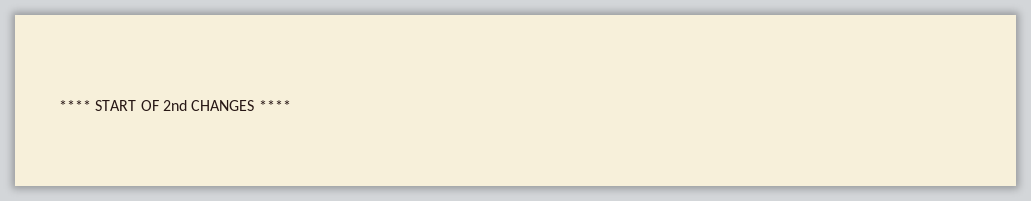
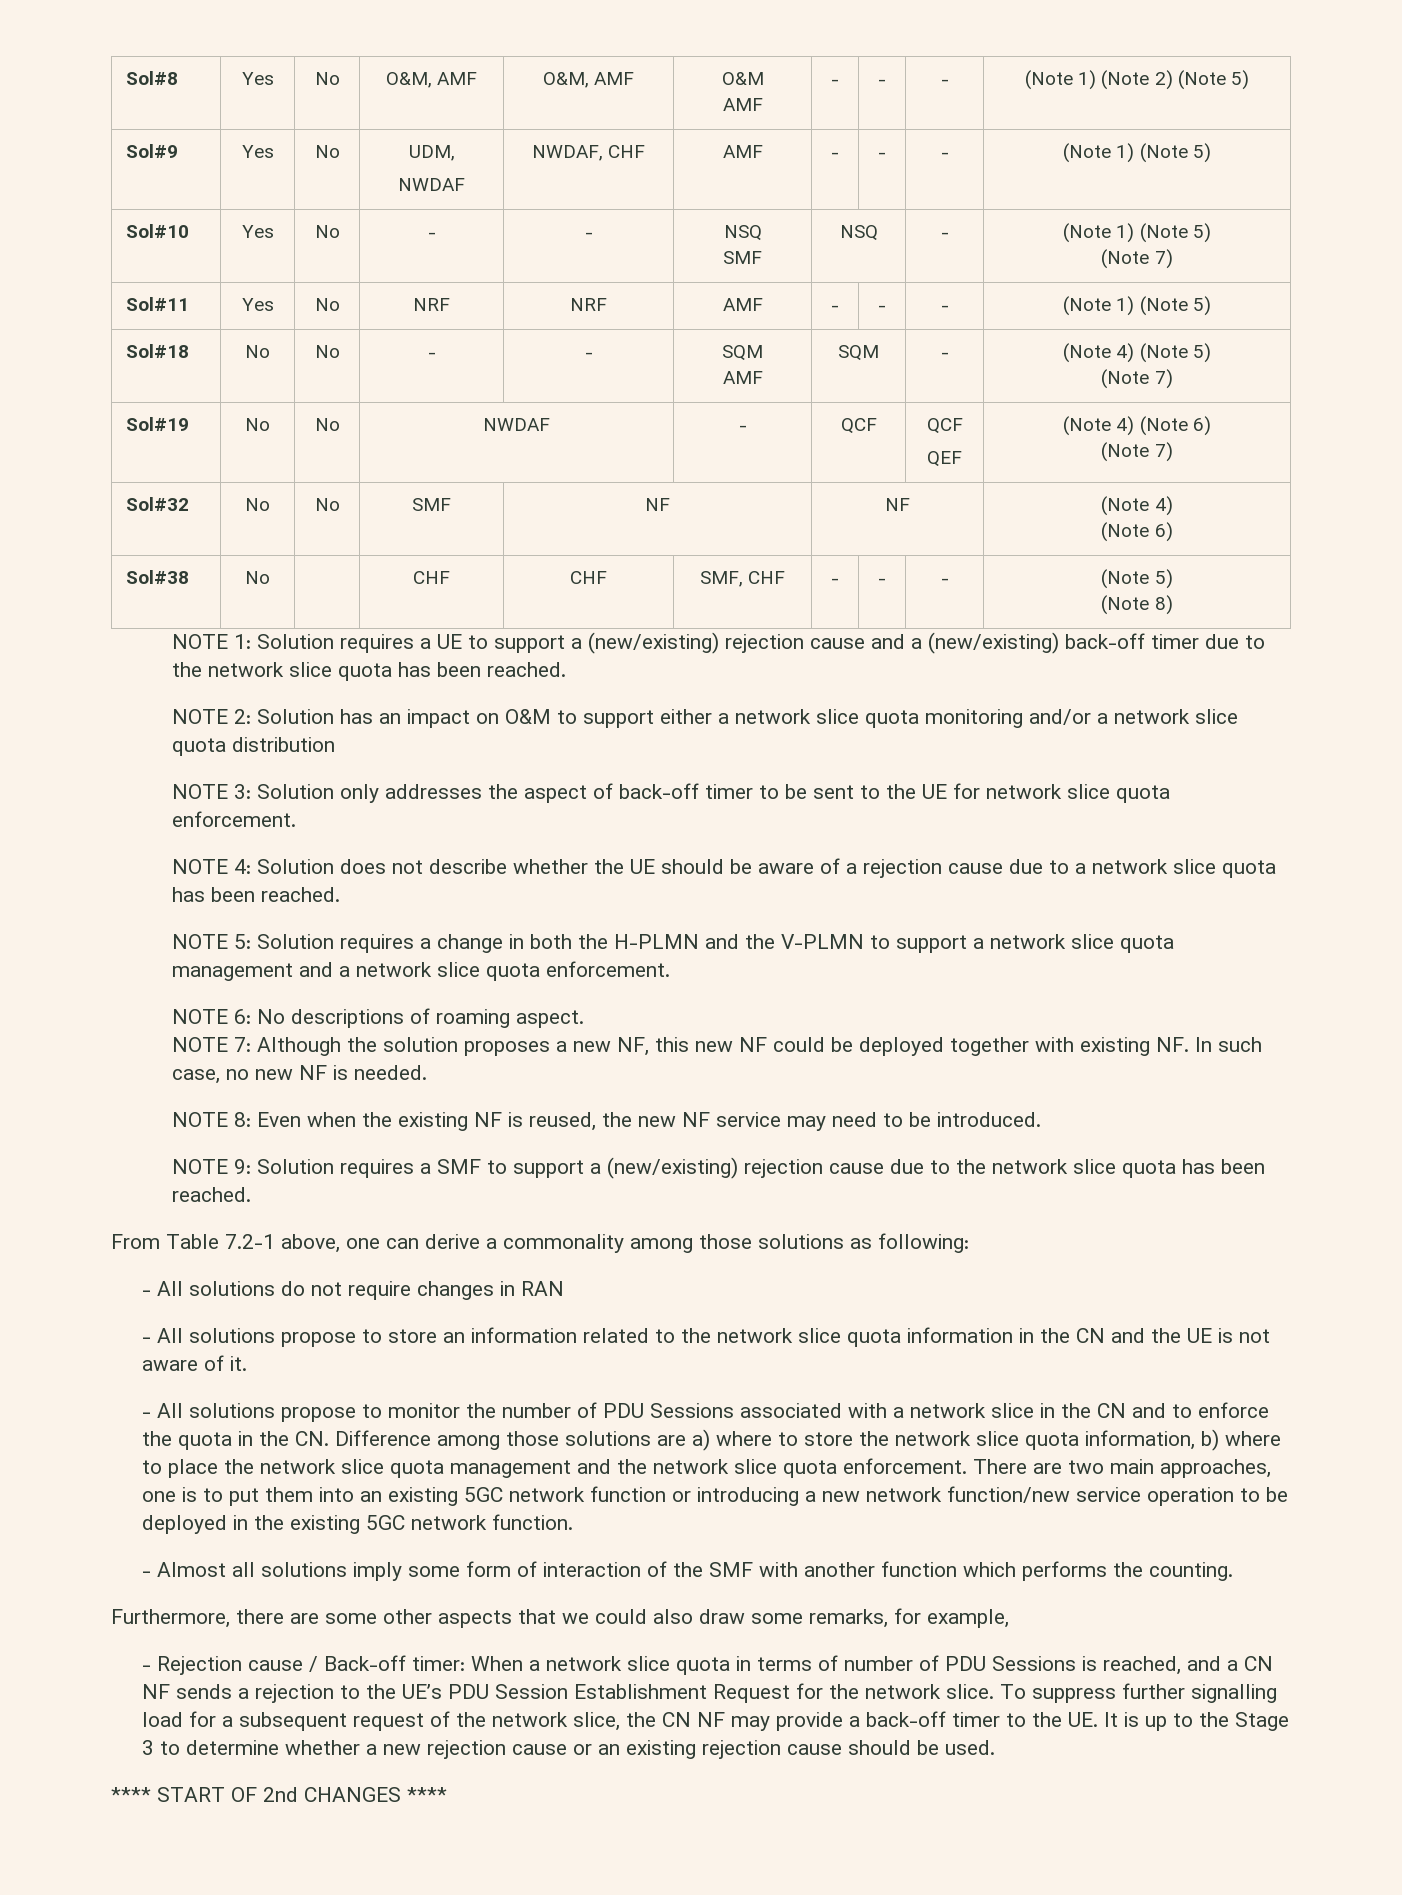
+ Sol#8 | Yes | No | O&M, AMF | O&M, AMF | O&M
+ AMF | - | - | - | (Note 1) (Note 2) (Note 5)
+ Sol#9 | Yes | No | UDM,
+ NWDAF | NWDAF, CHF | AMF | - | - | - | (Note 1) (Note 5)
+ Sol#10 | Yes | No | - | - | NSQ
+ SMF | NSQ | - | (Note 1) (Note 5)
+ (Note 7)
+ Sol#11 | Yes | No | NRF | NRF | AMF | - | - | - | (Note 1) (Note 5)
+ Sol#18 | No | No | - | - | SQM
+ AMF | SQM | - | (Note 4) (Note 5)
+ (Note 7)
+ Sol#19 | No | No | NWDAF | - | QCF | QCF
+ QEF | (Note 4) (Note 6)
+ (Note 7)
+ Sol#32 | No | No | SMF | NF | NF | (Note 4)
+ (Note 6)
+ Sol#38 | No | | CHF | CHF | SMF, CHF | - | - | - | (Note 5)
+ (Note 8)
+ NOTE 1: Solution requires a UE to support a (new/existing) rejection cause and a (new/existing) back-off timer due to the network slice quota has been reached.
+ NOTE 2: Solution has an impact on O&M to support either a network slice quota monitoring and/or a network slice quota distribution
+ NOTE 3: Solution only addresses the aspect of back-off timer to be sent to the UE for network slice quota enforcement.
+ NOTE 4: Solution does not describe whether the UE should be aware of a rejection cause due to a network slice quota has been reached.
+ NOTE 5: Solution requires a change in both the H-PLMN and the V-PLMN to support a network slice quota management and a network slice quota enforcement.
+ NOTE 6: No descriptions of roaming aspect.
+ NOTE 7: Although the solution proposes a new NF, this new NF could be deployed together with existing NF. In such case, no new NF is needed.
+ NOTE 8: Even when the existing NF is reused, the new NF service may need to be introduced.
+ NOTE 9: Solution requires a SMF to support a (new/existing) rejection cause due to the network slice quota has been reached.
+ From Table 7.2-1 above, one can derive a commonality among those solutions as following:
+ - All solutions do not require changes in RAN
+ - All solutions propose to store an information related to the network slice quota information in the CN and the UE is not aware of it.
+ - All solutions propose to monitor the number of PDU Sessions associated with a network slice in the CN and to enforce the quota in the CN. Difference among those solutions are a) where to store the network slice quota information, b) where to place the network slice quota management and the network slice quota enforcement. There are two main approaches, one is to put them into an existing 5GC network function or introducing a new network function/new service operation to be deployed in the existing 5GC network function.
+ - Almost all solutions imply some form of interaction of the SMF with another function which performs the counting.
+ Furthermore, there are some other aspects that we could also draw some remarks, for example,
+ - Rejection cause / Back-off timer: When a network slice quota in terms of number of PDU Sessions is reached, and a CN NF sends a rejection to the UE’s PDU Session Establishment Request for the network slice. To suppress further signalling load for a subsequent request of the network slice, the CN NF may provide a back-off timer to the UE. It is up to the Stage 3 to determine whether a new rejection cause or an existing rejection cause should be used.

